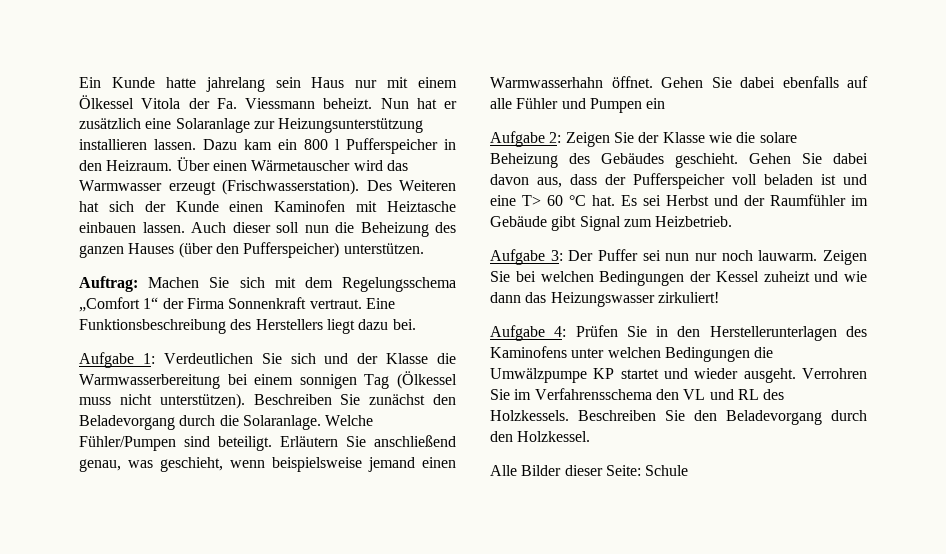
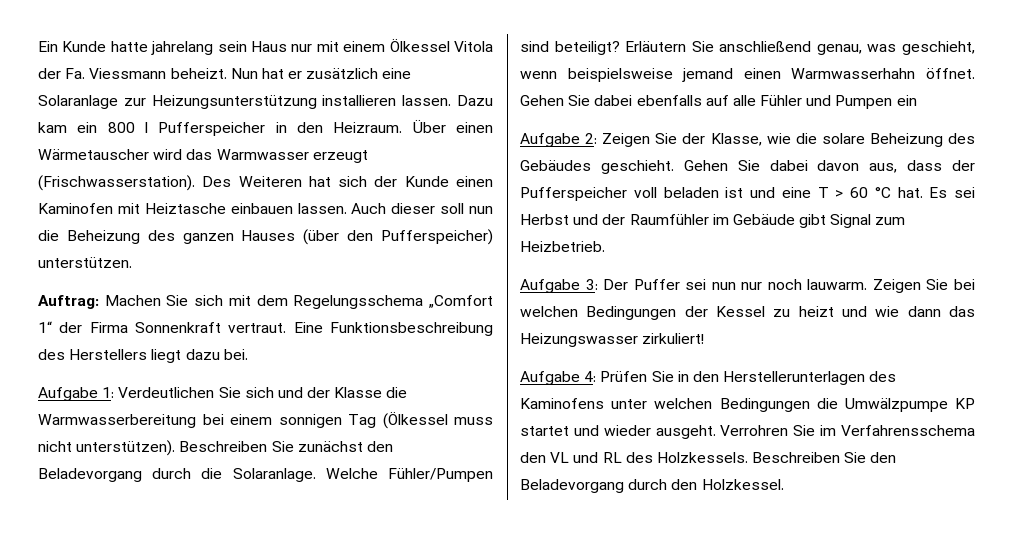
- Welche Fühler/Pumpen sind beteiligt.
+ Welche Fühler/Pumpen sind beteiligt?
- Aufgabe 2: Zeigen Sie der Klasse wie die solare Beheizung des Gebäudes geschieht.
+ Aufgabe 2: Zeigen Sie der Klasse, wie die solare Beheizung des Gebäudes geschieht.
- Gehen Sie dabei davon aus, dass der Pufferspeicher voll beladen ist und eine T> 60 °C hat.
+ Gehen Sie dabei davon aus, dass der Pufferspeicher voll beladen ist und eine T > 60 °C hat.
- Zeigen Sie bei welchen Bedingungen der Kessel zuheizt und wie dann das Heizungswasser zirkuliert!
+ Zeigen Sie bei welchen Bedingungen der Kessel zu heizt und wie dann das Heizungswasser zirkuliert!
- Alle Bilder dieser Seite: Schule

